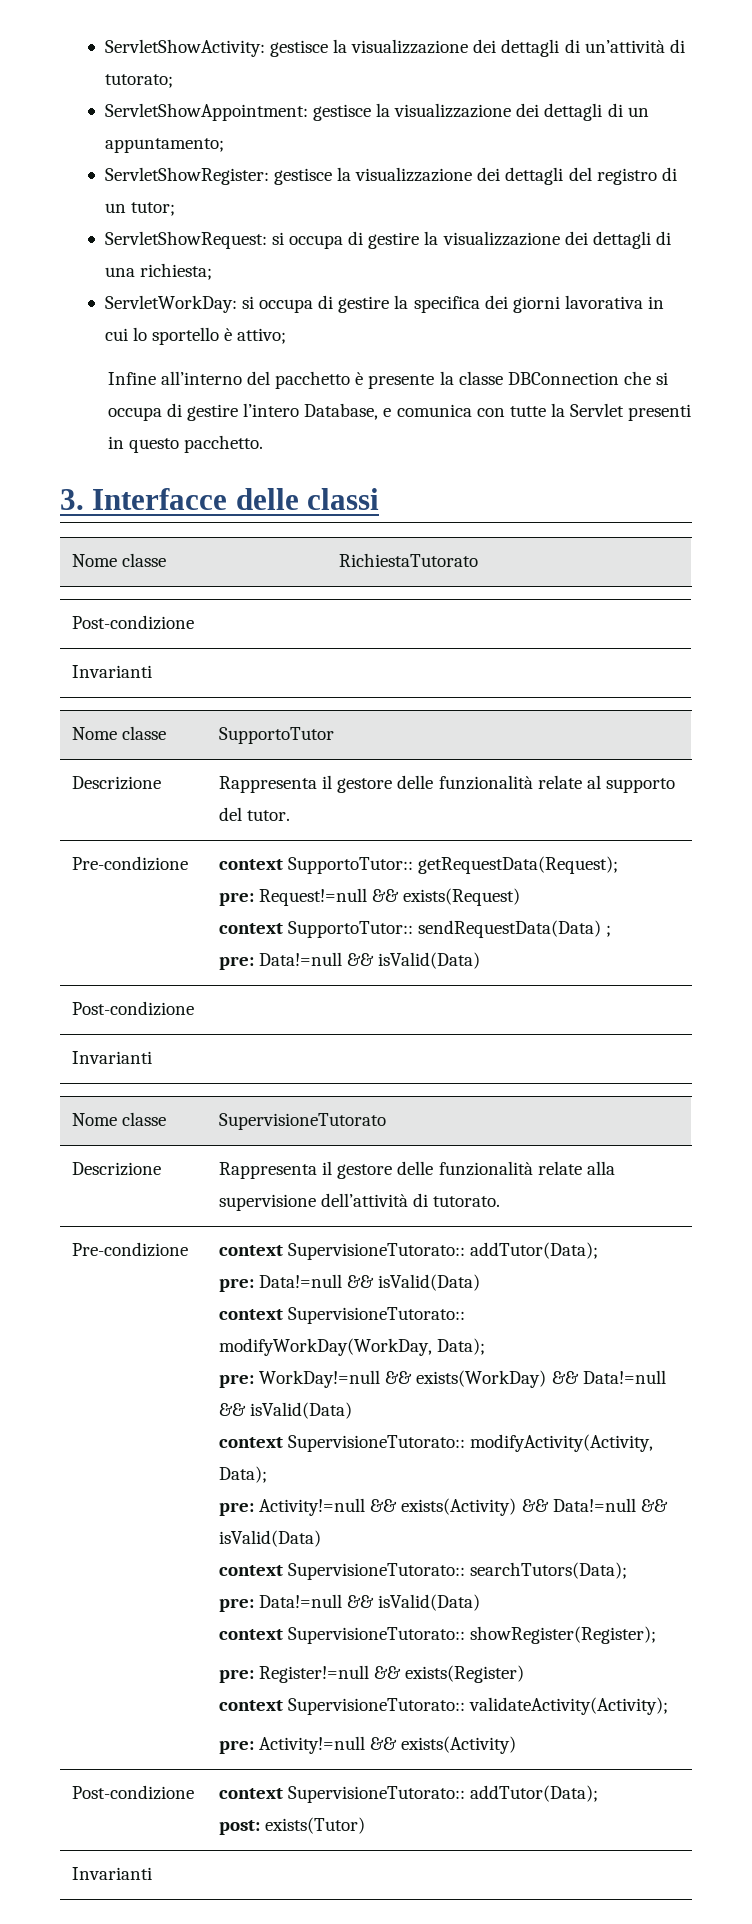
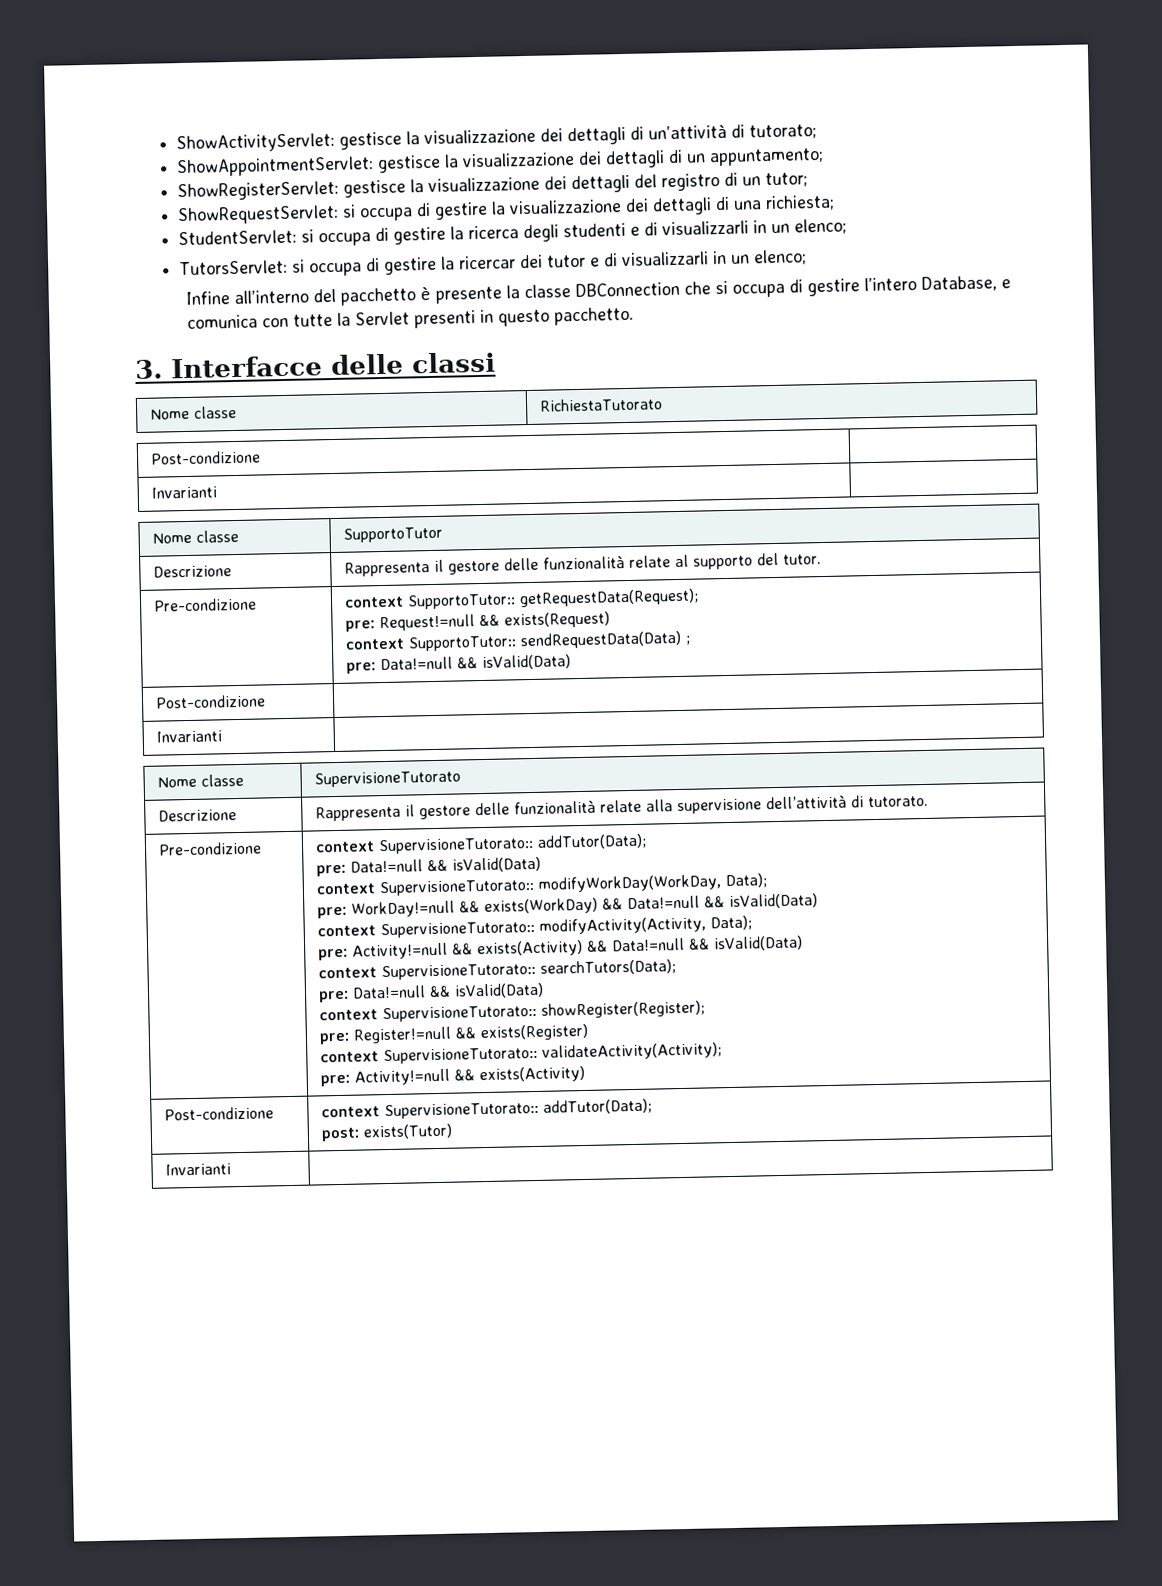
- ServletShowActivity: gestisce la visualizzazione dei dettagli di un’attività di tutorato;
+ ShowActivityServlet: gestisce la visualizzazione dei dettagli di un’attività di tutorato;
- ServletShowAppointment: gestisce la visualizzazione dei dettagli di un appuntamento;
+ ShowAppointmentServlet: gestisce la visualizzazione dei dettagli di un appuntamento;
- ServletShowRegister: gestisce la visualizzazione dei dettagli del registro di un tutor;
+ ShowRegisterServlet: gestisce la visualizzazione dei dettagli del registro di un tutor;
- ServletShowRequest: si occupa di gestire la visualizzazione dei dettagli di una richiesta;
+ ShowRequestServlet: si occupa di gestire la visualizzazione dei dettagli di una richiesta;
- ServletWorkDay: si occupa di gestire la specifica dei giorni lavorativa in cui lo sportello è attivo;
+ StudentServlet: si occupa di gestire la ricerca degli studenti e di visualizzarli in un elenco;
+ TutorsServlet: si occupa di gestire la ricercar dei tutor e di visualizzarli in un elenco;

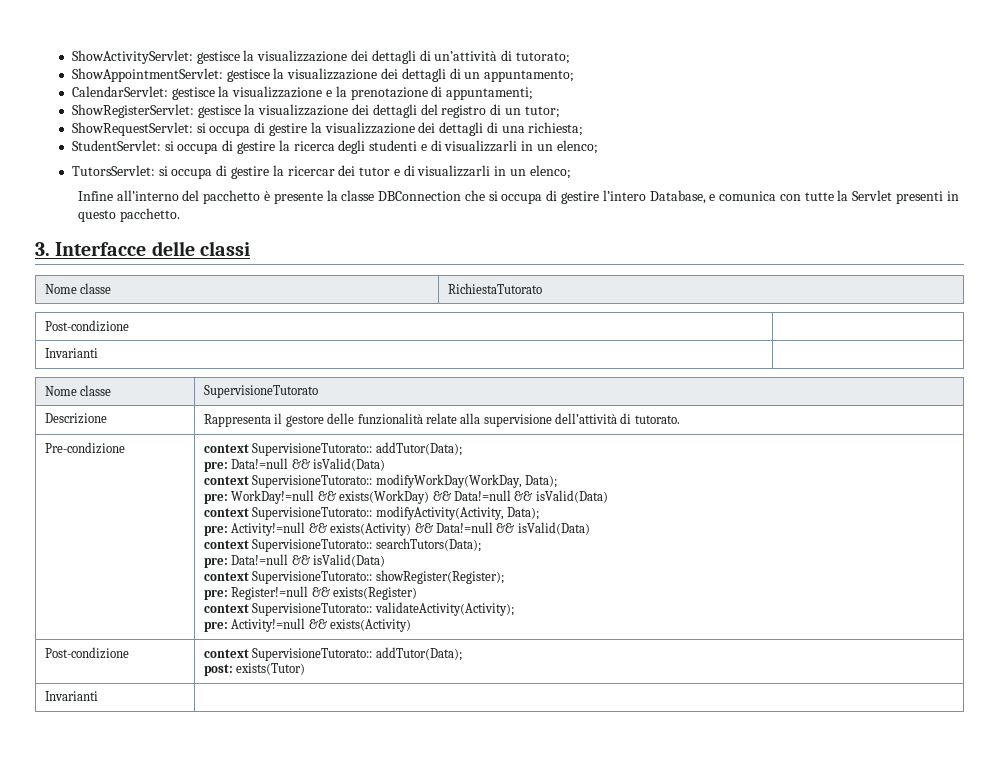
+ CalendarServlet: gestisce la visualizzazione e la prenotazione di appuntamenti;
- Nome classe | SupportoTutor
- Descrizione | Rappresenta il gestore delle funzionalità relate al supporto del tutor.
- Pre-condizione | context SupportoTutor:: getRequestData(Request);
- pre: Request!=null && exists(Request)
- context SupportoTutor:: sendRequestData(Data) ;
- pre: Data!=null && isValid(Data)
- Post-condizione |
- Invarianti |

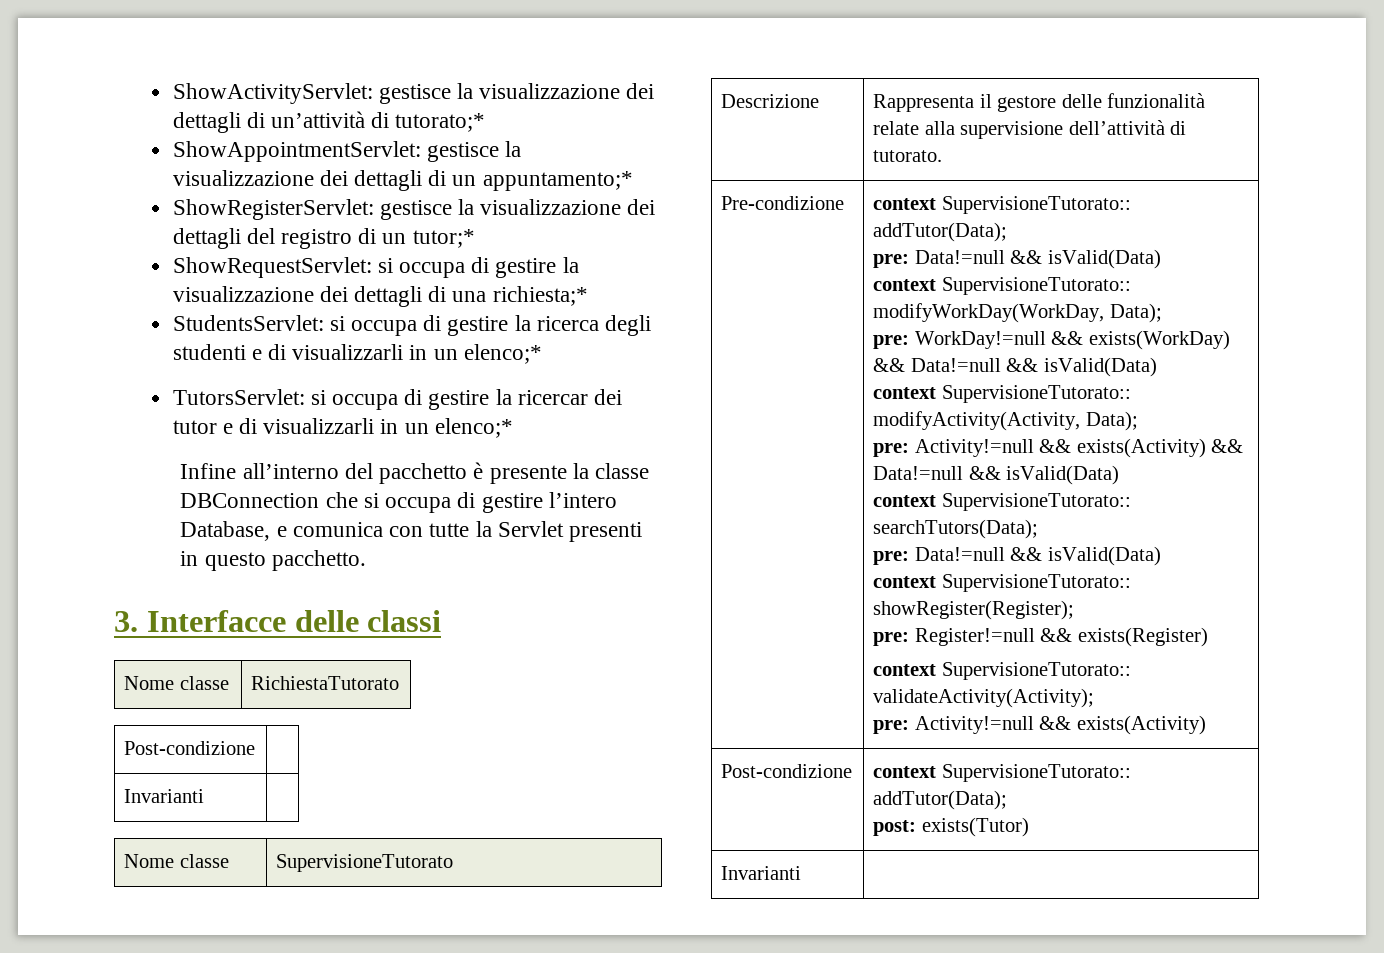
- ShowActivityServlet: gestisce la visualizzazione dei dettagli di un’attività di tutorato;
+ ShowActivityServlet: gestisce la visualizzazione dei dettagli di un’attività di tutorato;*
- ShowAppointmentServlet: gestisce la visualizzazione dei dettagli di un appuntamento;
- CalendarServlet: gestisce la visualizzazione e la prenotazione di appuntamenti;
+ ShowAppointmentServlet: gestisce la visualizzazione dei dettagli di un appuntamento;*
- ShowRegisterServlet: gestisce la visualizzazione dei dettagli del registro di un tutor;
+ ShowRegisterServlet: gestisce la visualizzazione dei dettagli del registro di un tutor;*
- ShowRequestServlet: si occupa di gestire la visualizzazione dei dettagli di una richiesta;
- StudentServlet: si occupa di gestire la ricerca degli studenti e di visualizzarli in un elenco;
+ ShowRequestServlet: si occupa di gestire la visualizzazione dei dettagli di una richiesta;*
+ StudentsServlet: si occupa di gestire la ricerca degli studenti e di visualizzarli in un elenco;*
- TutorsServlet: si occupa di gestire la ricercar dei tutor e di visualizzarli in un elenco;
+ TutorsServlet: si occupa di gestire la ricercar dei tutor e di visualizzarli in un elenco;*

